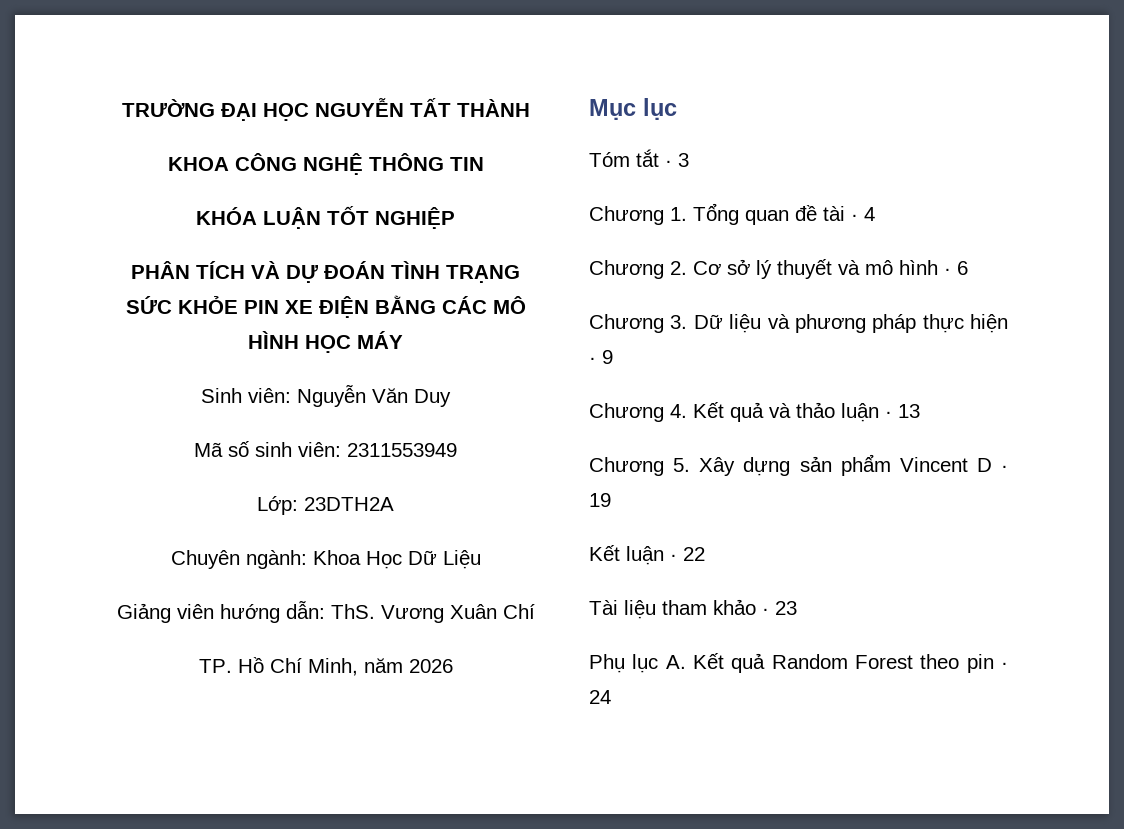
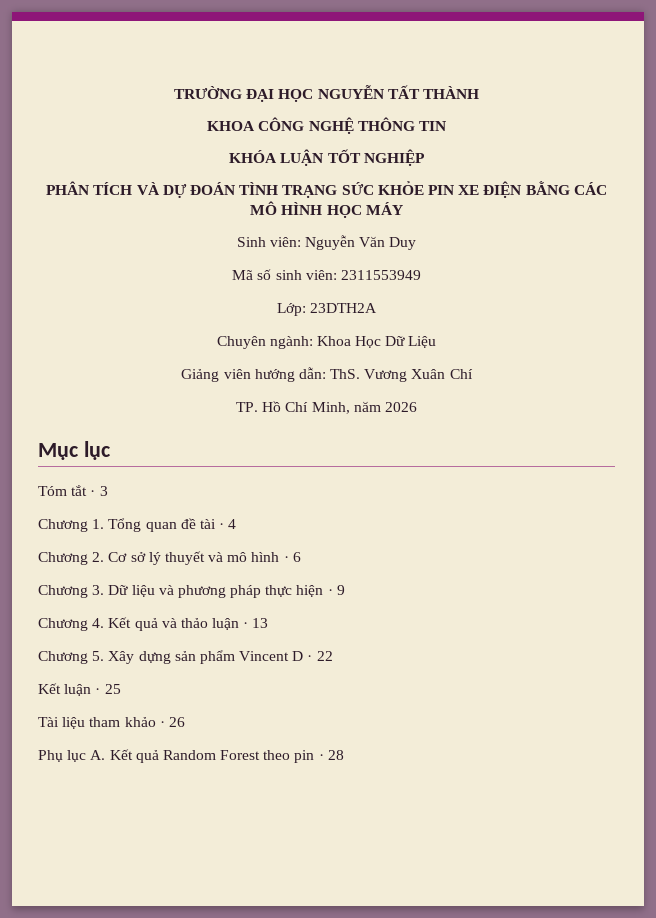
- Chương 5. Xây dựng sản phẩm Vincent D · 19
+ Chương 5. Xây dựng sản phẩm Vincent D · 22
- Kết luận · 22
+ Kết luận · 25
- Tài liệu tham khảo · 23
+ Tài liệu tham khảo · 26
- Phụ lục A. Kết quả Random Forest theo pin · 24
+ Phụ lục A. Kết quả Random Forest theo pin · 28

